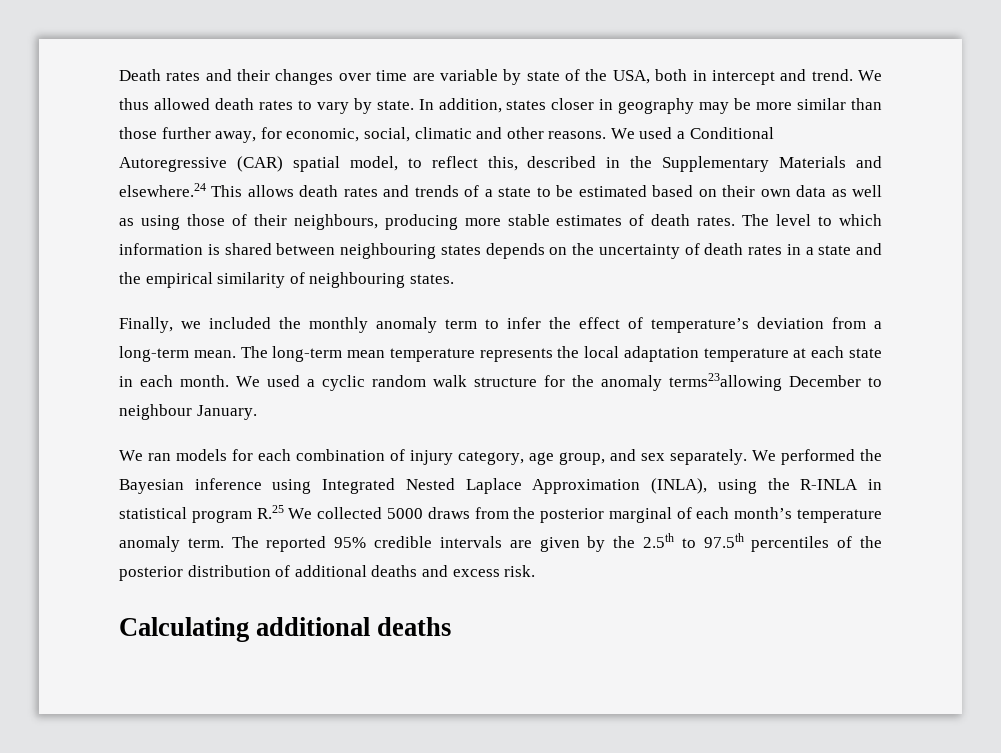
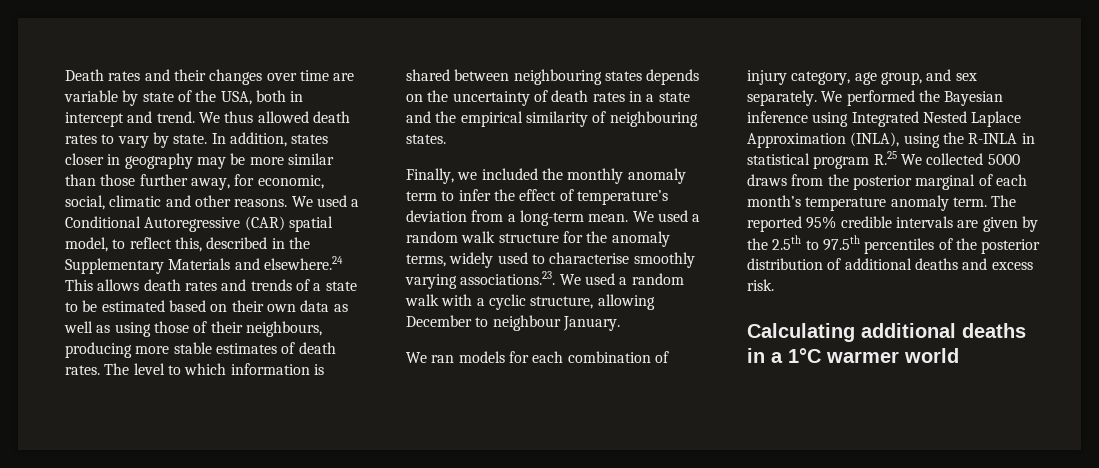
- The long-term mean temperature represents the local adaptation temperature at each state in each month. We used a cyclic random walk structure for the anomaly terms23allowing December to neighbour January.
+ We used a random walk structure for the anomaly terms, widely used to characterise smoothly varying associations.23. We used a random walk with a cyclic structure, allowing December to neighbour January.
- Calculating additional deaths
+ Calculating additional deaths in a 1°C warmer world

